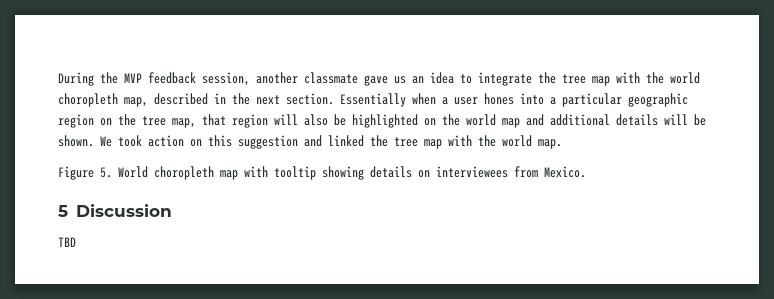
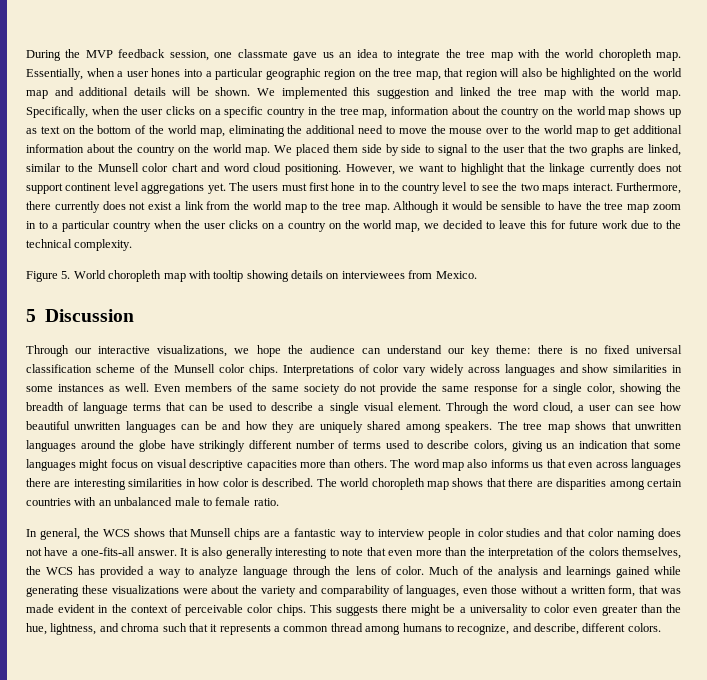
- During the MVP feedback session, another classmate gave us an idea to integrate the tree map with the world choropleth map, described in the next section. Essentially when a user hones into a particular geographic region on the tree map, that region will also be highlighted on the world map and additional details will be shown.
+ During the MVP feedback session, one classmate gave us an idea to integrate the tree map with the world choropleth map. Essentially, when a user hones into a particular geographic region on the tree map, that region will also be highlighted on the world map and additional details will be shown.
- We took action on this suggestion and linked the tree map with the world map.
+ We implemented this suggestion and linked the tree map with the world map. Specifically, when the user clicks on a specific country in the tree map, information about the country on the world map shows up as text on the bottom of the world map, eliminating the additional need to move the mouse over to the world map to get additional information about the country on the world map. We placed them side by side to signal to the user that the two graphs are linked, similar to the Munsell color chart and word cloud positioning. However, we want to highlight that the linkage currently does not support continent level aggregations yet. The users must first hone in to the country level to see the two maps interact. Furthermore, there currently does not exist a link from the world map to the tree map. Although it would be sensible to have the tree map zoom in to a particular country when the user clicks on a country on the world map, we decided to leave this for future work due to the technical complexity.
- TBD
+ Through our interactive visualizations, we hope the audience can understand our key theme: there is no fixed universal classification scheme of the Munsell color chips. Interpretations of color vary widely across languages and show similarities in some instances as well. Even members of the same society do not provide the same response for a single color, showing the breadth of language terms that can be used to describe a single visual element. Through the word cloud, a user can see how beautiful unwritten languages can be and how they are uniquely shared among speakers. The tree map shows that unwritten languages around the globe have strikingly different number of terms used to describe colors, giving us an indication that some languages might focus on visual descriptive capacities more than others. The word map also informs us that even across languages there are interesting similarities in how color is described. The world choropleth map shows that there are disparities among certain countries with an unbalanced male to female ratio.
+ In general, the WCS shows that Munsell chips are a fantastic way to interview people in color studies and that color naming does not have a one-fits-all answer. It is also generally interesting to note that even more than the interpretation of the colors themselves, the WCS has provided a way to analyze language through the lens of color. Much of the analysis and learnings gained while generating these visualizations were about the variety and comparability of languages, even those without a written form, that was made evident in the context of perceivable color chips. This suggests there might be a universality to color even greater than the hue, lightness, and chroma such that it represents a common thread among humans to recognize, and describe, different colors.

